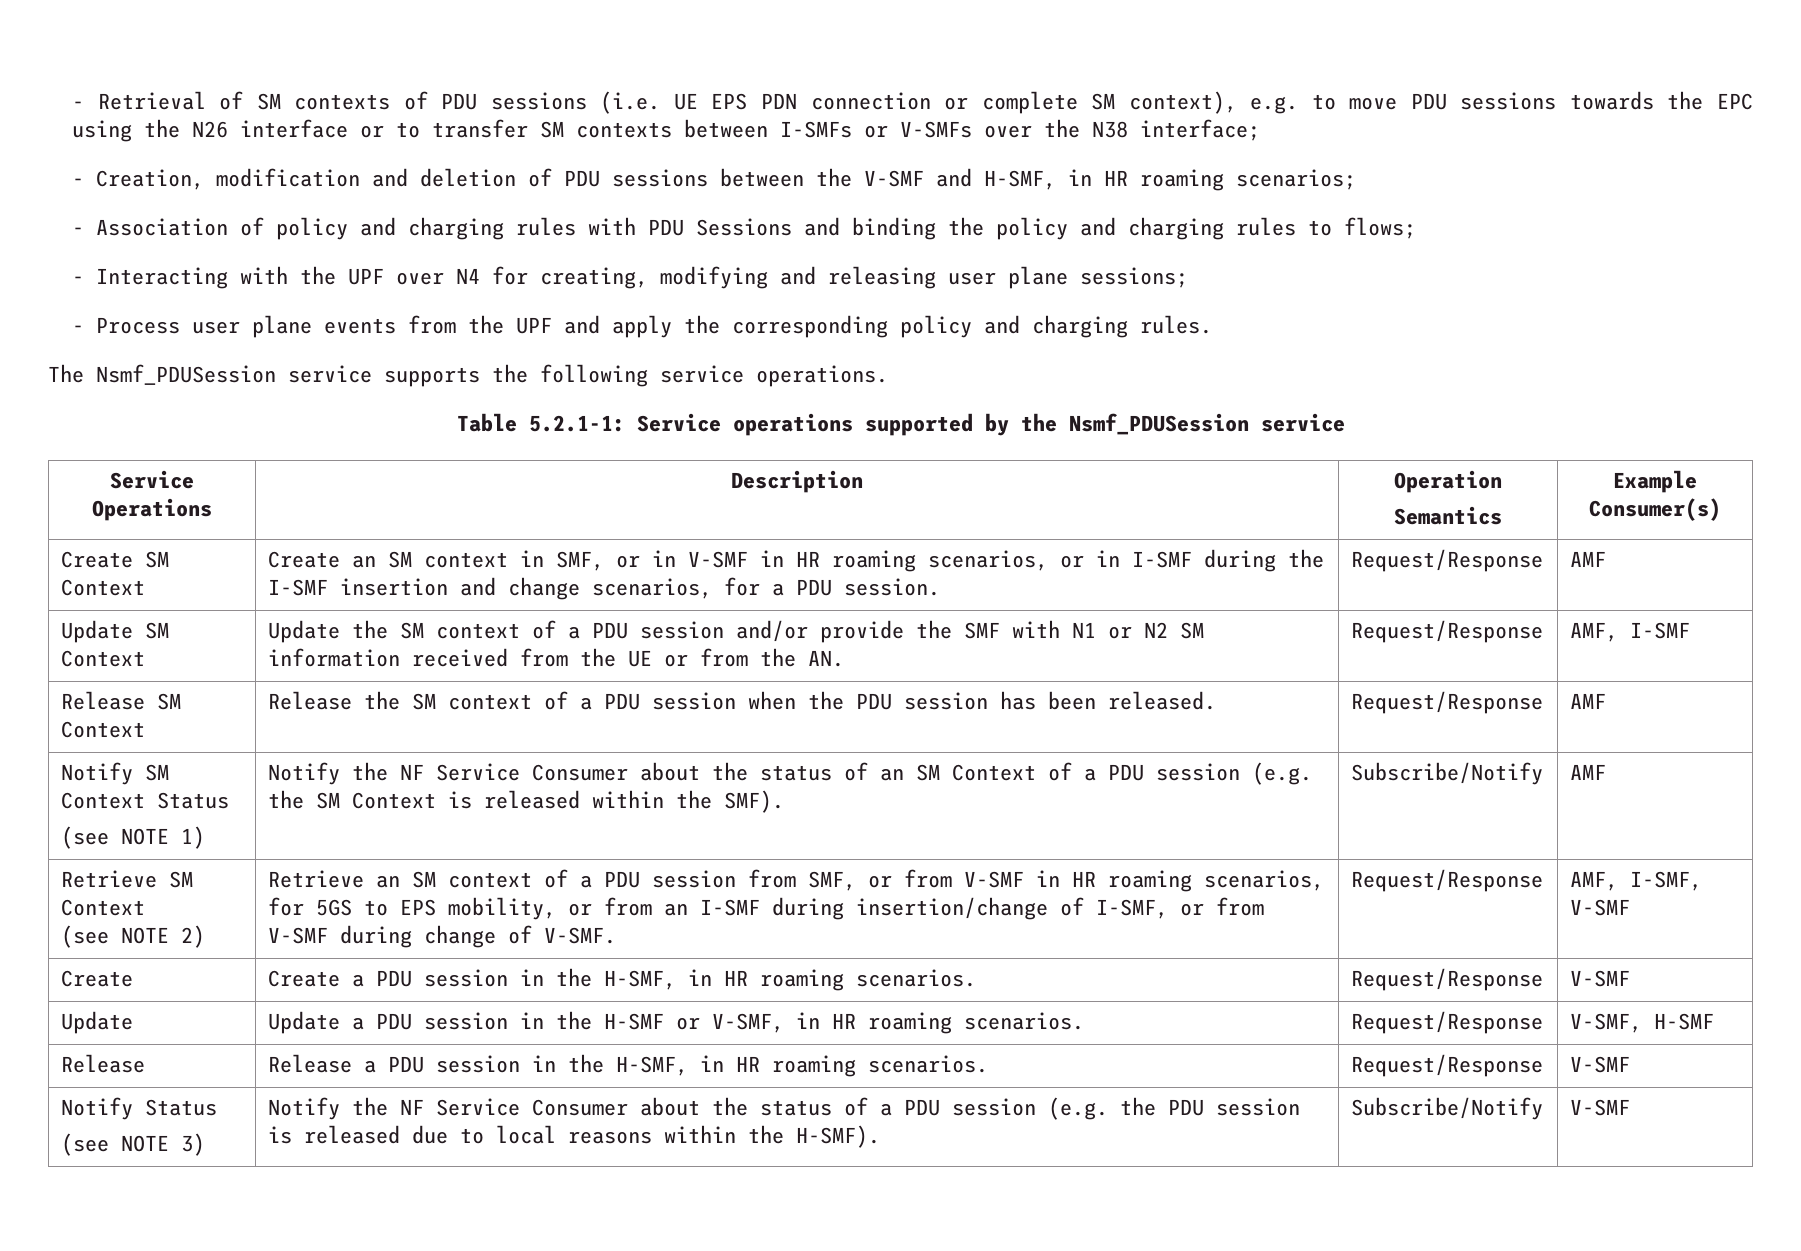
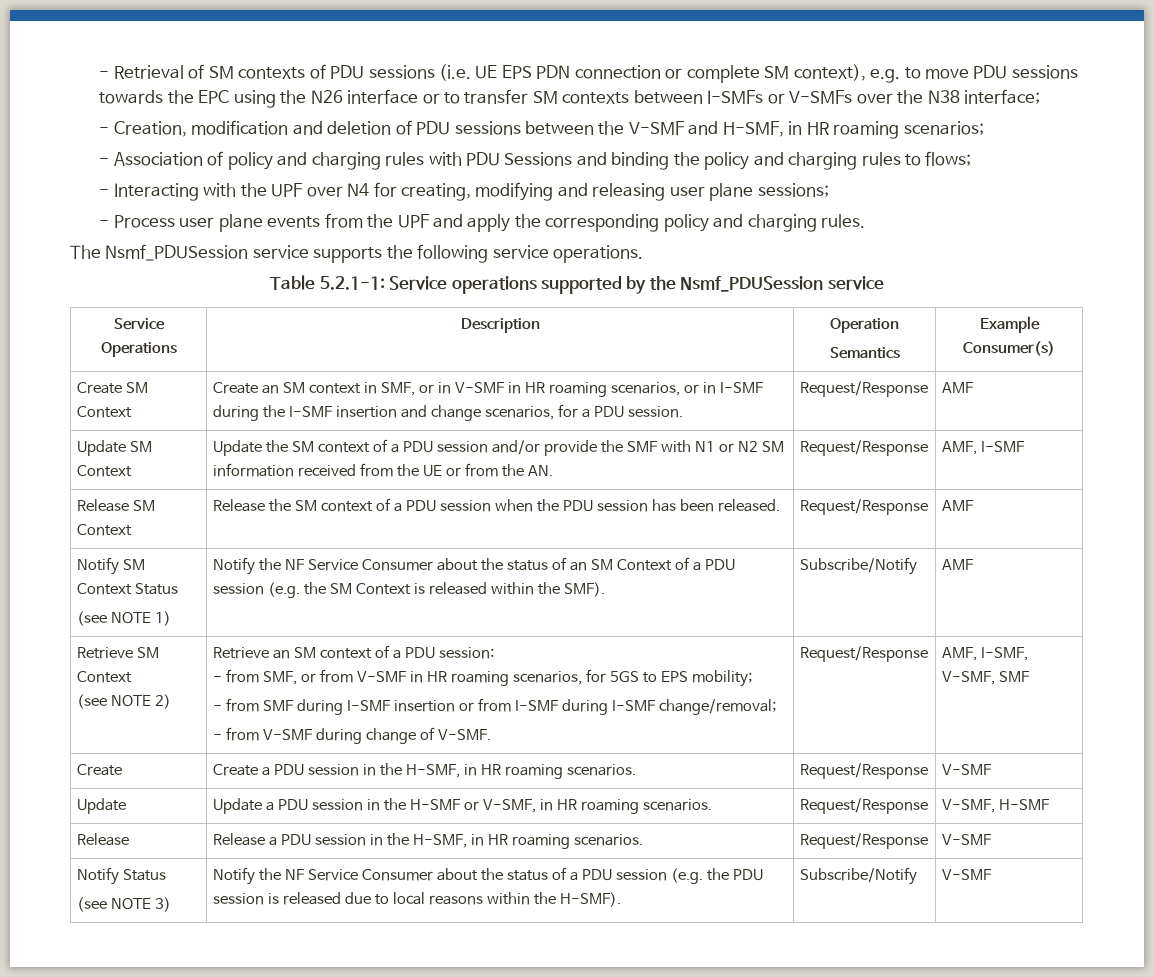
- Retrieve an SM context of a PDU session from SMF, or from V-SMF in HR roaming scenarios, for 5GS to EPS mobility, or from an I-SMF during insertion/change of I-SMF, or from V-SMF during change of V-SMF.
+ Retrieve an SM context of a PDU session:
+ - from SMF, or from V-SMF in HR roaming scenarios, for 5GS to EPS mobility;
+ - from SMF during I-SMF insertion or from I-SMF during I-SMF change/removal;
+ - from V-SMF during change of V-SMF.
- AMF, I-SMF, V-SMF
+ AMF, I-SMF, V-SMF, SMF

